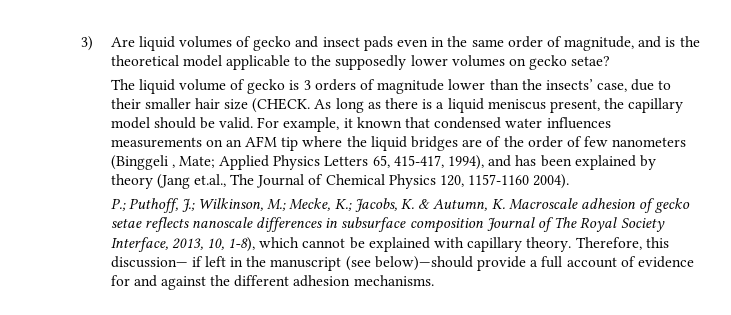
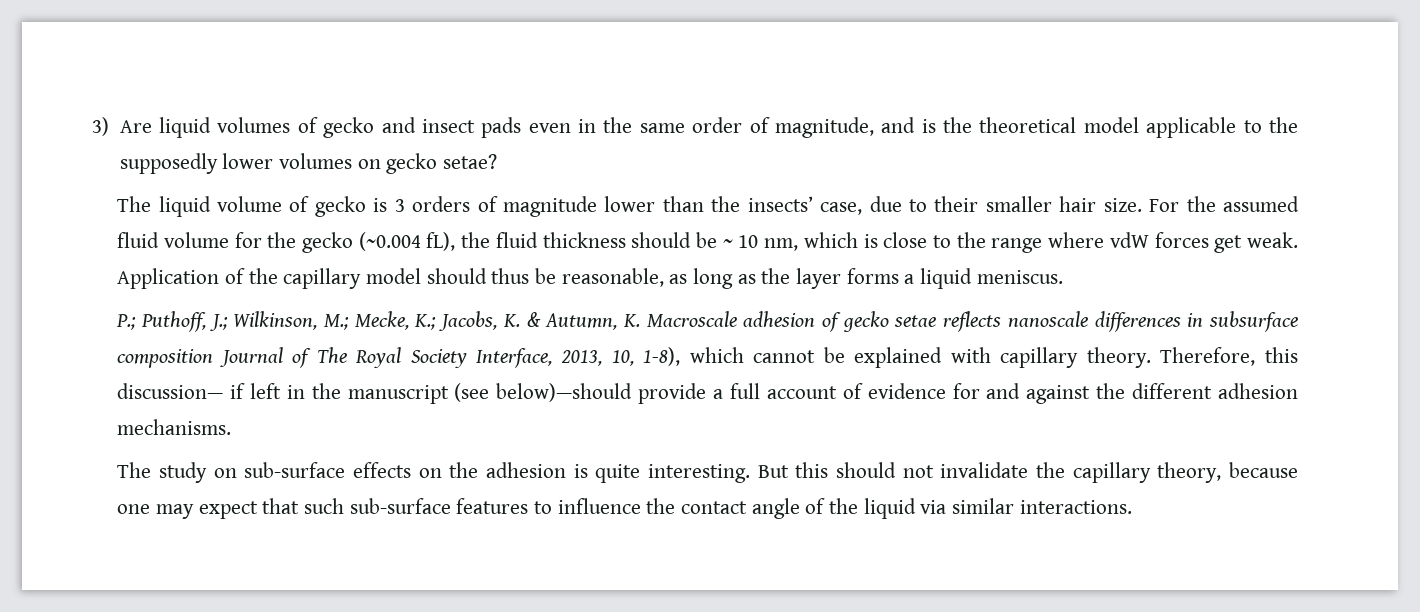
- The liquid volume of gecko is 3 orders of magnitude lower than the insects’ case, due to their smaller hair size (CHECK. As long as there is a liquid meniscus present, the capillary model should be valid. For example, it known that condensed water influences measurements on an AFM tip where the liquid bridges are of the order of few nanometers (Binggeli , Mate; Applied Physics Letters 65, 415-417, 1994), and has been explained by theory (Jang et.al., The Journal of Chemical Physics 120, 1157-1160 2004).
+ The liquid volume of gecko is 3 orders of magnitude lower than the insects’ case, due to their smaller hair size. For the assumed fluid volume for the gecko (~0.004 fL), the fluid thickness should be ~ 10 nm, which is close to the range where vdW forces get weak. Application of the capillary model should thus be reasonable, as long as the layer forms a liquid meniscus.
+ The study on sub-surface effects on the adhesion is quite interesting. But this should not invalidate the capillary theory, because one may expect that such sub-surface features to influence the contact angle of the liquid via similar interactions.

